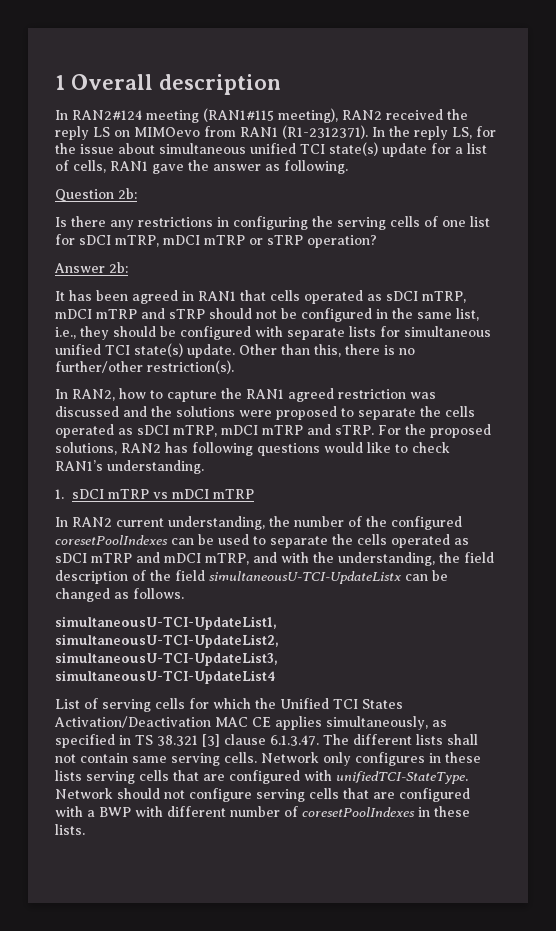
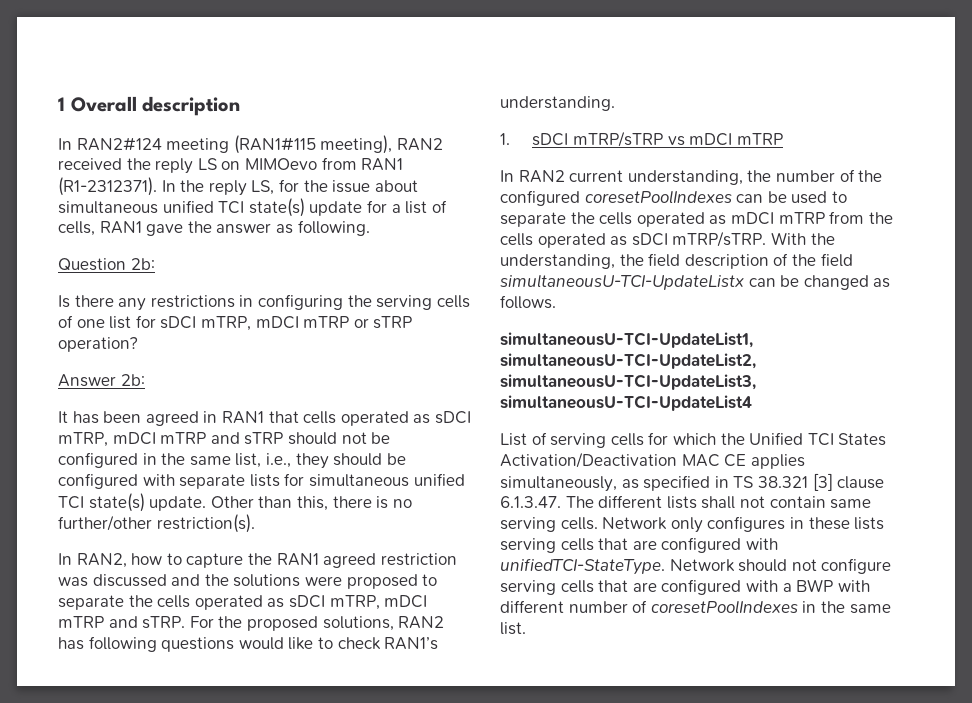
- 1. sDCI mTRP vs mDCI mTRP
+ 1. sDCI mTRP/sTRP vs mDCI mTRP
- In RAN2 current understanding, the number of the configured coresetPoolIndexes can be used to separate the cells operated as sDCI mTRP and mDCI mTRP, and with the understanding, the field description of the field simultaneousU-TCI-UpdateListx can be changed as follows.
+ In RAN2 current understanding, the number of the configured coresetPoolIndexes can be used to separate the cells operated as mDCI mTRP from the cells operated as sDCI mTRP/sTRP. With the understanding, the field description of the field simultaneousU-TCI-UpdateListx can be changed as follows.
- Network should not configure serving cells that are configured with a BWP with different number of coresetPoolIndexes in these lists.
+ Network should not configure serving cells that are configured with a BWP with different number of coresetPoolIndexes in the same list.

